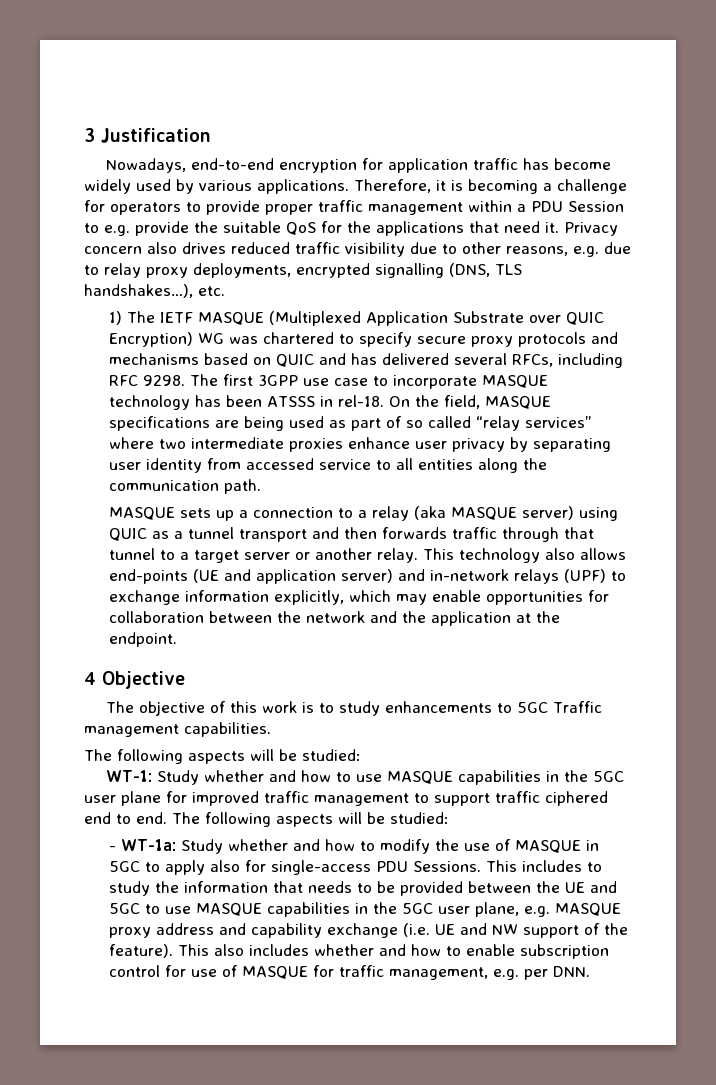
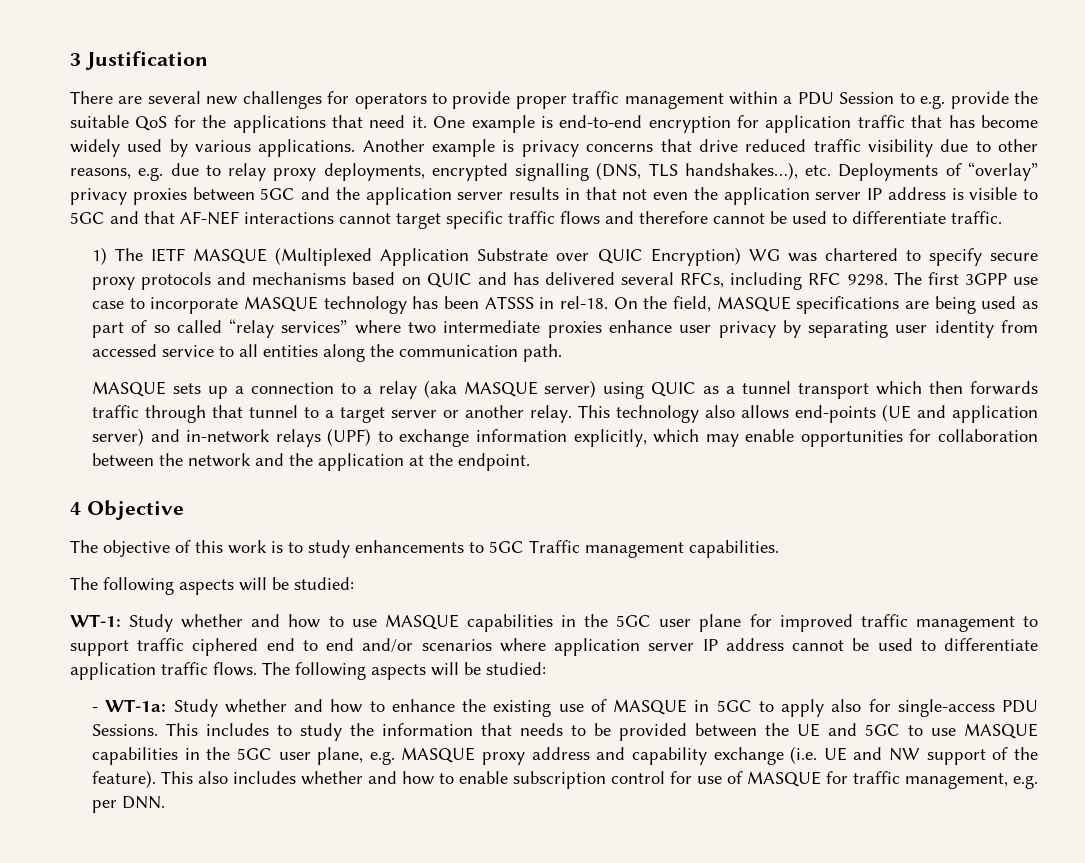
- Nowadays, end-to-end encryption for application traffic has become widely used by various applications. Therefore, it is becoming a challenge for operators to provide proper traffic management within a PDU Session to e.g. provide the suitable QoS for the applications that need it.
+ There are several new challenges for operators to provide proper traffic management within a PDU Session to e.g. provide the suitable QoS for the applications that need it.
- Privacy concern also drives reduced traffic visibility due to other reasons, e.g. due to relay proxy deployments, encrypted signalling (DNS, TLS handshakes…), etc.
+ One example is end-to-end encryption for application traffic that has become widely used by various applications. Another example is privacy concerns that drive reduced traffic visibility due to other reasons, e.g. due to relay proxy deployments, encrypted signalling (DNS, TLS handshakes…), etc. Deployments of “overlay” privacy proxies between 5GC and the application server results in that not even the application server IP address is visible to 5GC and that AF-NEF interactions cannot target specific traffic flows and therefore cannot be used to differentiate traffic.
- MASQUE sets up a connection to a relay (aka MASQUE server) using QUIC as a tunnel transport and then forwards traffic through that tunnel to a target server or another relay.
+ MASQUE sets up a connection to a relay (aka MASQUE server) using QUIC as a tunnel transport which then forwards traffic through that tunnel to a target server or another relay.
- WT-1: Study whether and how to use MASQUE capabilities in the 5GC user plane for improved traffic management to support traffic ciphered end to end.
+ WT-1: Study whether and how to use MASQUE capabilities in the 5GC user plane for improved traffic management to support traffic ciphered end to end and/or scenarios where application server IP address cannot be used to differentiate application traffic flows.
- - WT-1a: Study whether and how to modify the use of MASQUE in 5GC to apply also for single-access PDU Sessions.
+ - WT-1a: Study whether and how to enhance the existing use of MASQUE in 5GC to apply also for single-access PDU Sessions.

